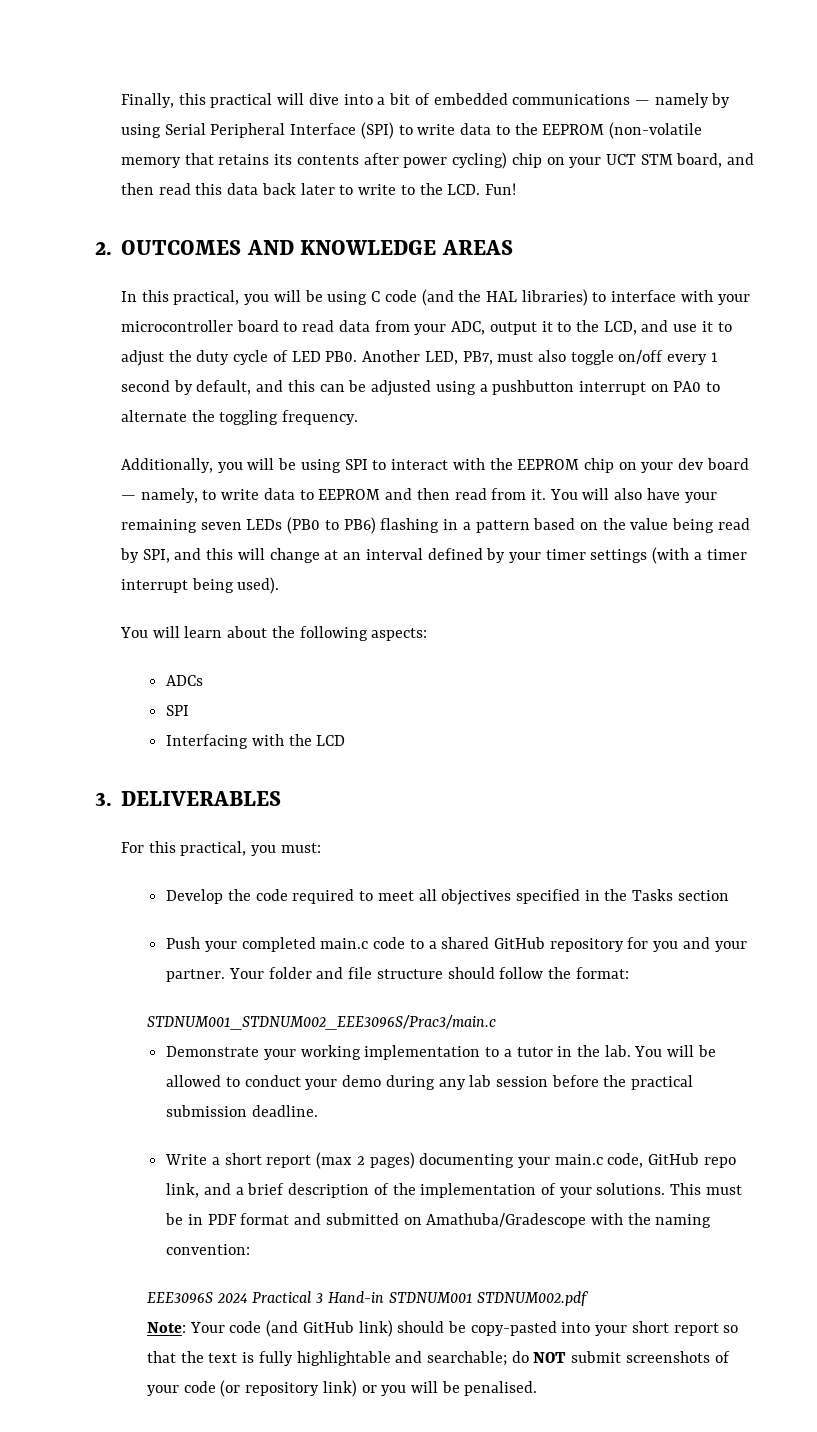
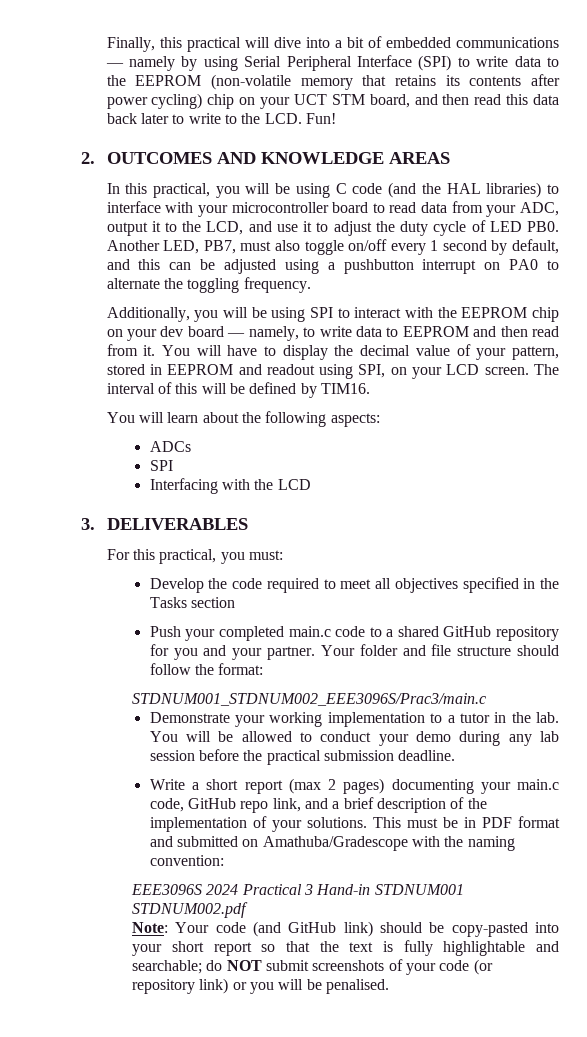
- You will also have your remaining seven LEDs (PB0 to PB6) flashing in a pattern based on the value being read by SPI, and this will change at an interval defined by your timer settings (with a timer interrupt being used).
+ You will have to display the decimal value of your pattern, stored in EEPROM and readout using SPI, on your LCD screen. The interval of this will be defined by TIM16.

